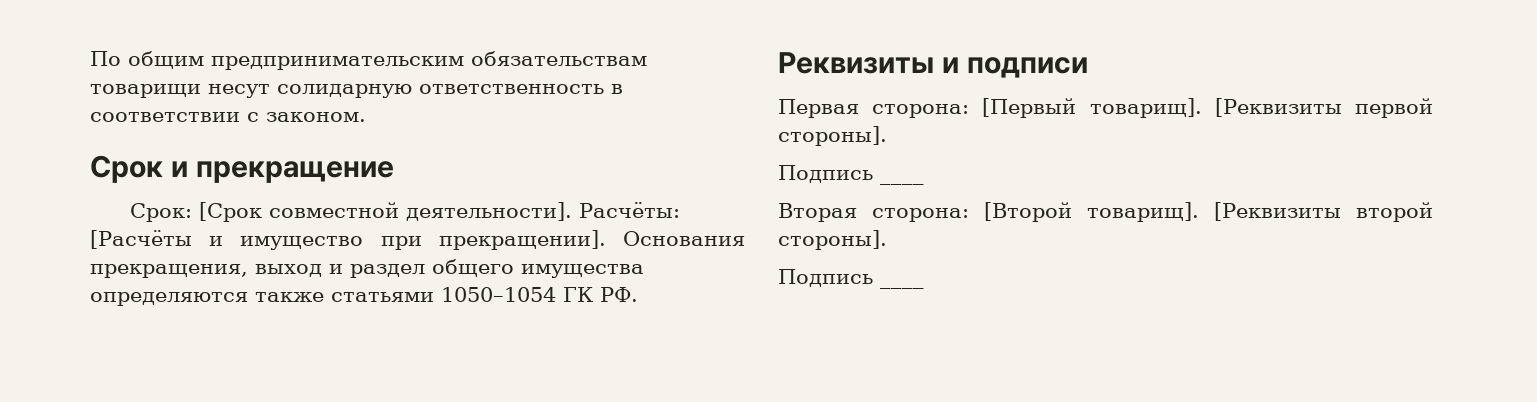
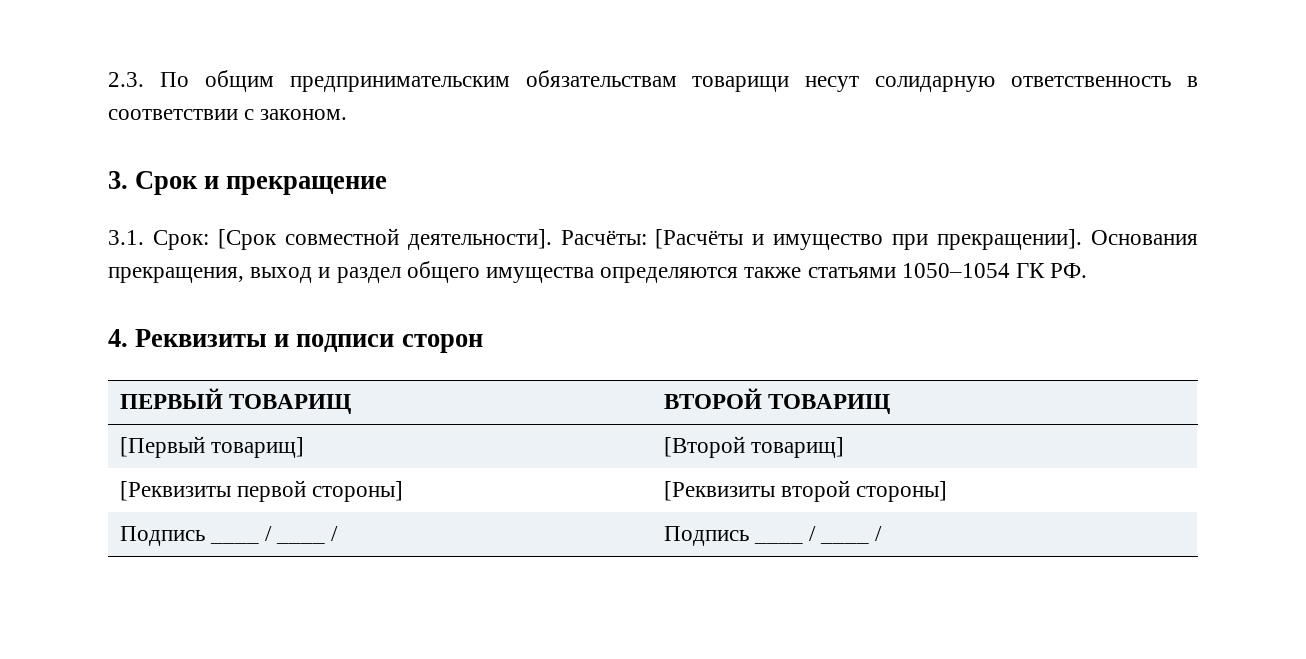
- По общим предпринимательским обязательствам товарищи несут солидарную ответственность в соответствии с законом.
+ 2.3. По общим предпринимательским обязательствам товарищи несут солидарную ответственность в соответствии с законом.
- Срок и прекращение
+ 3. Срок и прекращение
- Срок: [Срок совместной деятельности].
+ 3.1. Срок: [Срок совместной деятельности].
- Реквизиты и подписи
- Первая сторона: [Первый товарищ]. [Реквизиты первой стороны].
- Подпись ____
- Вторая сторона: [Второй товарищ]. [Реквизиты второй стороны].
- Подпись ____
+ 4. Реквизиты и подписи сторон
+ ПЕРВЫЙ ТОВАРИЩ | ВТОРОЙ ТОВАРИЩ
+ [Первый товарищ] | [Второй товарищ]
+ [Реквизиты первой стороны] | [Реквизиты второй стороны]
+ Подпись ____ / ____ / | Подпись ____ / ____ /

